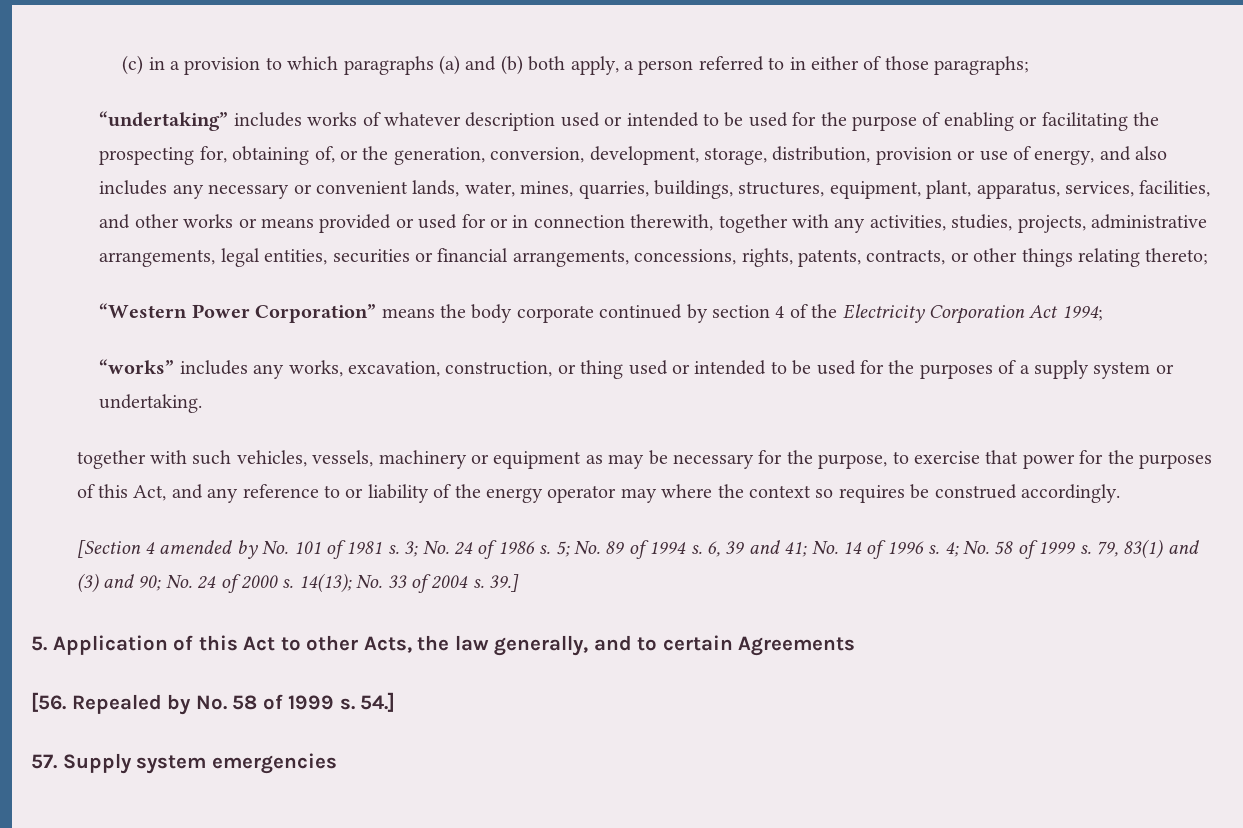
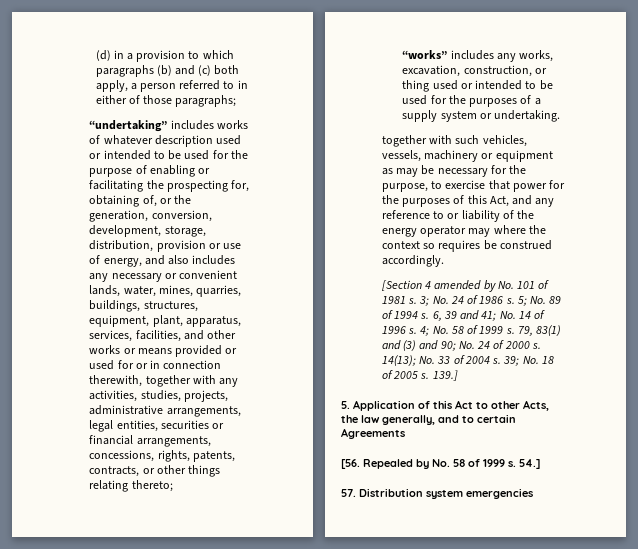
- (c) in a provision to which paragraphs (a) and (b) both apply, a person referred to in either of those paragraphs;
+ (d) in a provision to which paragraphs (b) and (c) both apply, a person referred to in either of those paragraphs;
- “Western Power Corporation” means the body corporate continued by section 4 of the Electricity Corporation Act 1994;
- 39.]
+ 39; No. 18 of 2005 s. 139.]
- 57. Supply system emergencies
+ 57. Distribution system emergencies

